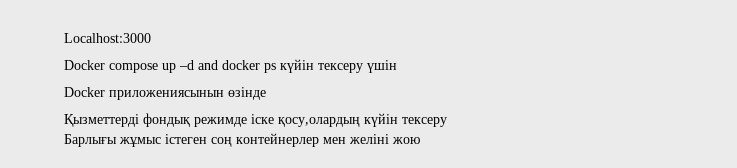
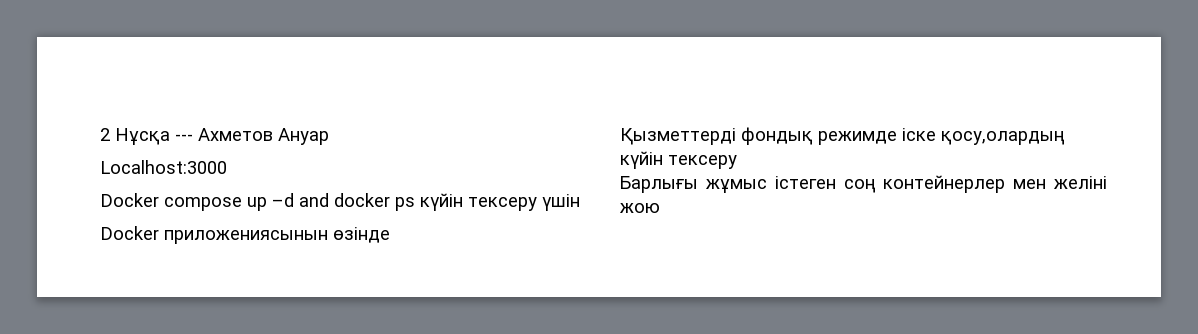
+ 2 Нұсқа --- Ахметов Ануар

